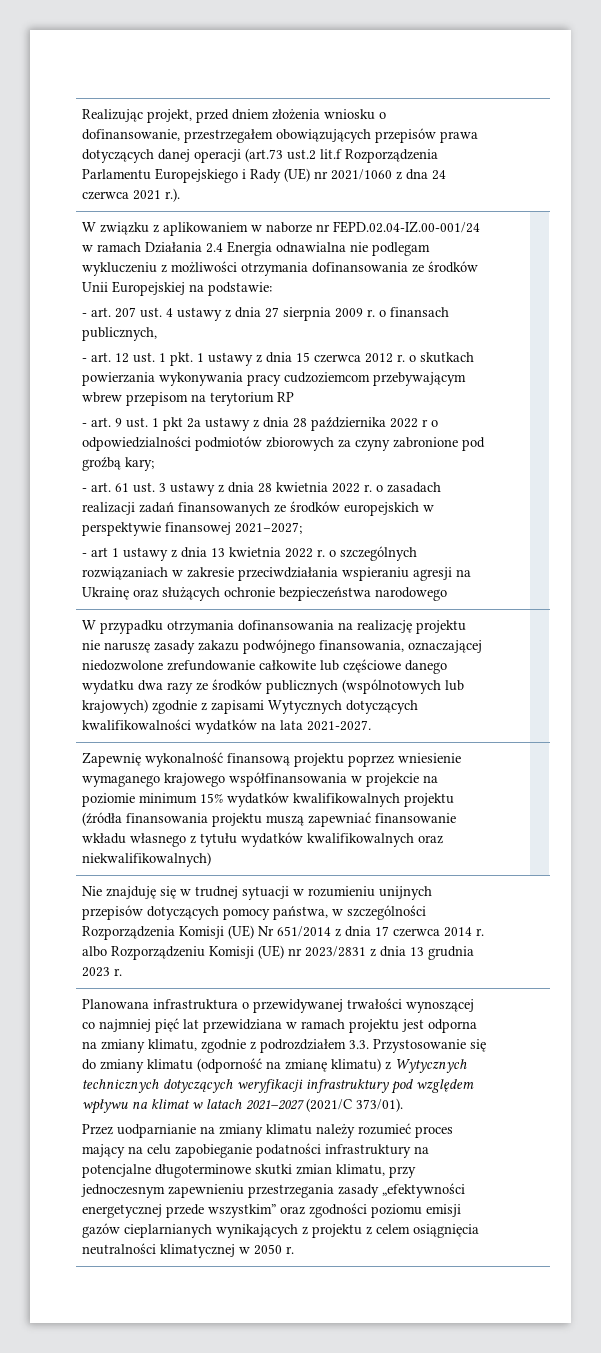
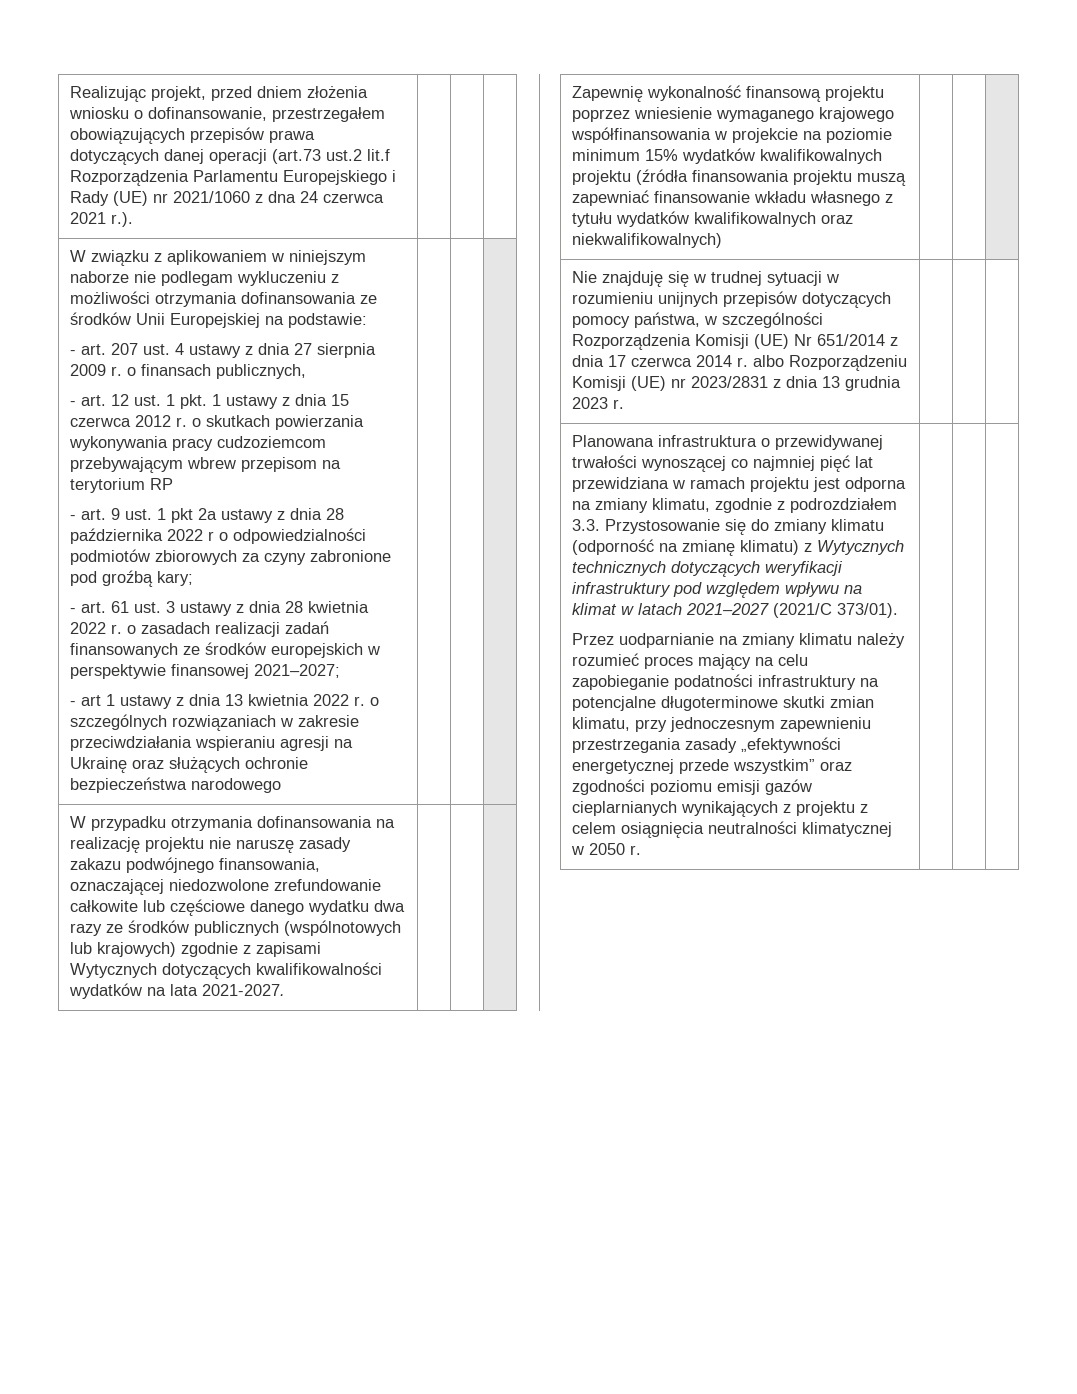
- W związku z aplikowaniem w naborze nr FEPD.02.04-IZ.00-001/24 w ramach Działania 2.4 Energia odnawialna nie podlegam wykluczeniu z możliwości otrzymania dofinansowania ze środków Unii Europejskiej na podstawie:
+ W związku z aplikowaniem w niniejszym naborze nie podlegam wykluczeniu z możliwości otrzymania dofinansowania ze środków Unii Europejskiej na podstawie:

